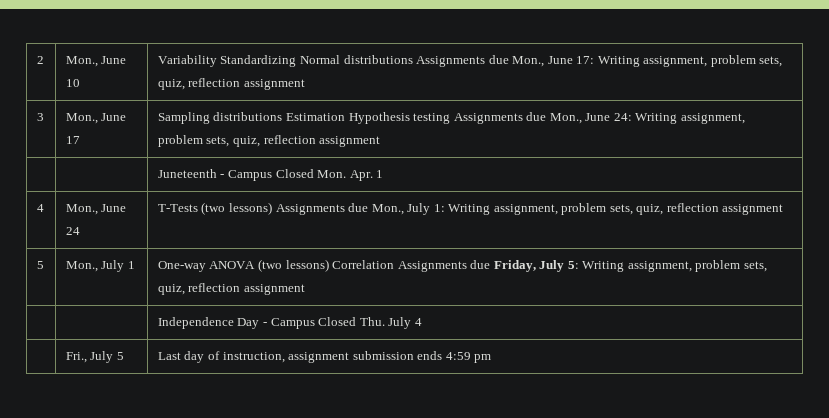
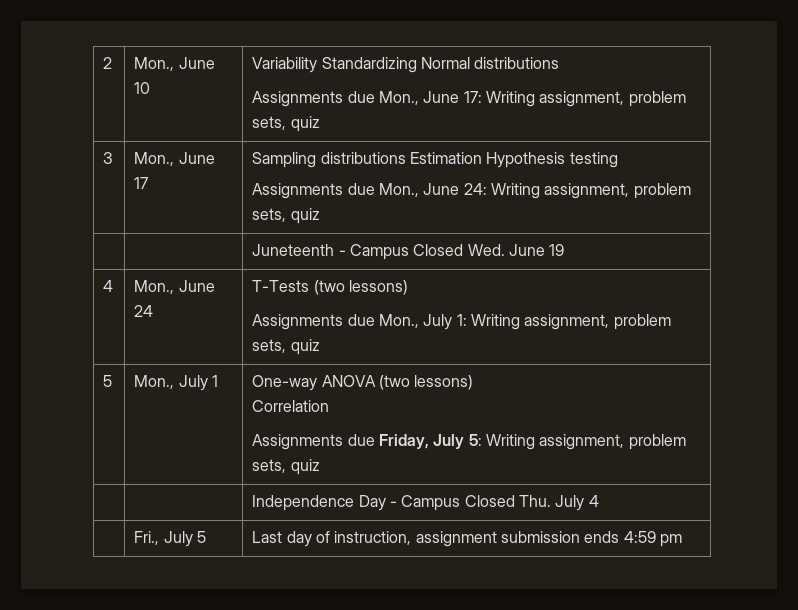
- 2 | Mon., June 10 | Variability Standardizing Normal distributions Assignments due Mon., June 17: Writing assignment, problem sets, quiz, reflection assignment
+ 2 | Mon., June 10 | Variability Standardizing Normal distributions
+ Assignments due Mon., June 17: Writing assignment, problem sets, quiz
- 3 | Mon., June 17 | Sampling distributions Estimation Hypothesis testing Assignments due Mon., June 24: Writing assignment, problem sets, quiz, reflection assignment
+ 3 | Mon., June 17 | Sampling distributions Estimation Hypothesis testing
+ Assignments due Mon., June 24: Writing assignment, problem sets, quiz
- | | Juneteenth - Campus Closed Mon. Apr. 1
+ | | Juneteenth - Campus Closed Wed. June 19
- 4 | Mon., June 24 | T-Tests (two lessons) Assignments due Mon., July 1: Writing assignment, problem sets, quiz, reflection assignment
+ 4 | Mon., June 24 | T-Tests (two lessons)
+ Assignments due Mon., July 1: Writing assignment, problem sets, quiz
- 5 | Mon., July 1 | One-way ANOVA (two lessons) Correlation Assignments due Friday, July 5: Writing assignment, problem sets, quiz, reflection assignment
+ 5 | Mon., July 1 | One-way ANOVA (two lessons)
+ Correlation
+ Assignments due Friday, July 5: Writing assignment, problem sets, quiz

